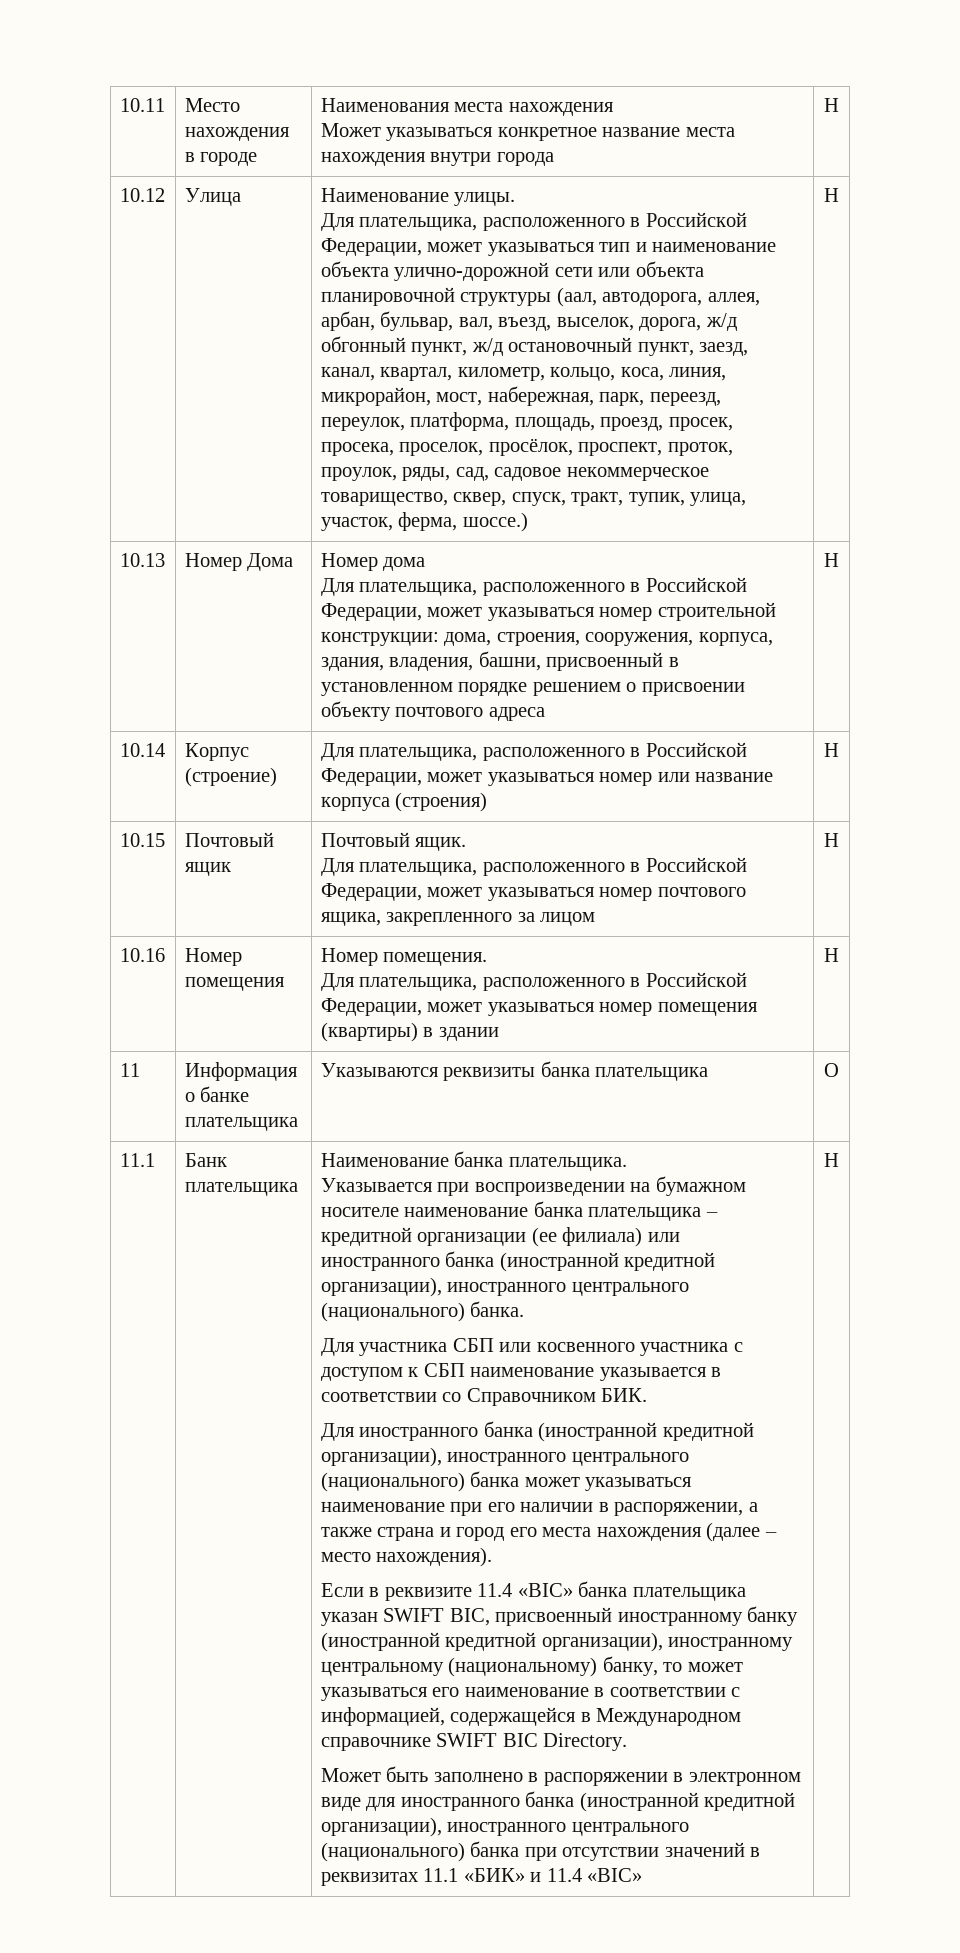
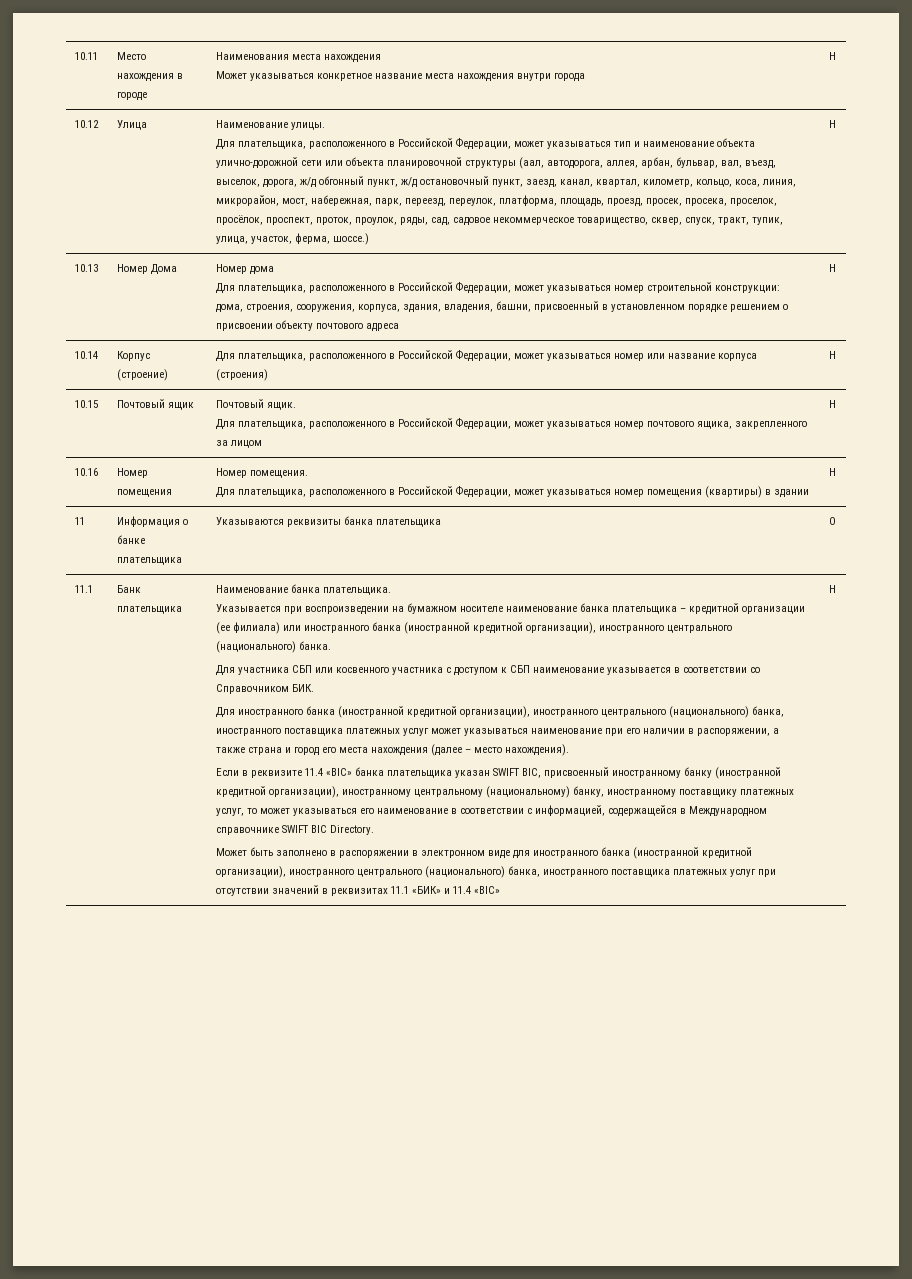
- Для иностранного банка (иностранной кредитной организации), иностранного центрального (национального) банка может указываться наименование при его наличии в распоряжении, а также страна и город его места нахождения (далее – место нахождения).
+ Для иностранного банка (иностранной кредитной организации), иностранного центрального (национального) банка, иностранного поставщика платежных услуг может указываться наименование при его наличии в распоряжении, а также страна и город его места нахождения (далее – место нахождения).
- Если в реквизите 11.4 «BIC» банка плательщика указан SWIFT BIC, присвоенный иностранному банку (иностранной кредитной организации), иностранному центральному (национальному) банку, то может указываться его наименование в соответствии с информацией, содержащейся в Международном справочнике SWIFT BIC Directory.
+ Если в реквизите 11.4 «BIC» банка плательщика указан SWIFT BIC, присвоенный иностранному банку (иностранной кредитной организации), иностранному центральному (национальному) банку, иностранному поставщику платежных услуг, то может указываться его наименование в соответствии с информацией, содержащейся в Международном справочнике SWIFT BIC Directory.
- Может быть заполнено в распоряжении в электронном виде для иностранного банка (иностранной кредитной организации), иностранного центрального (национального) банка при отсутствии значений в реквизитах 11.1 «БИК» и 11.4 «BIC»
+ Может быть заполнено в распоряжении в электронном виде для иностранного банка (иностранной кредитной организации), иностранного центрального (национального) банка, иностранного поставщика платежных услуг при отсутствии значений в реквизитах 11.1 «БИК» и 11.4 «BIC»

